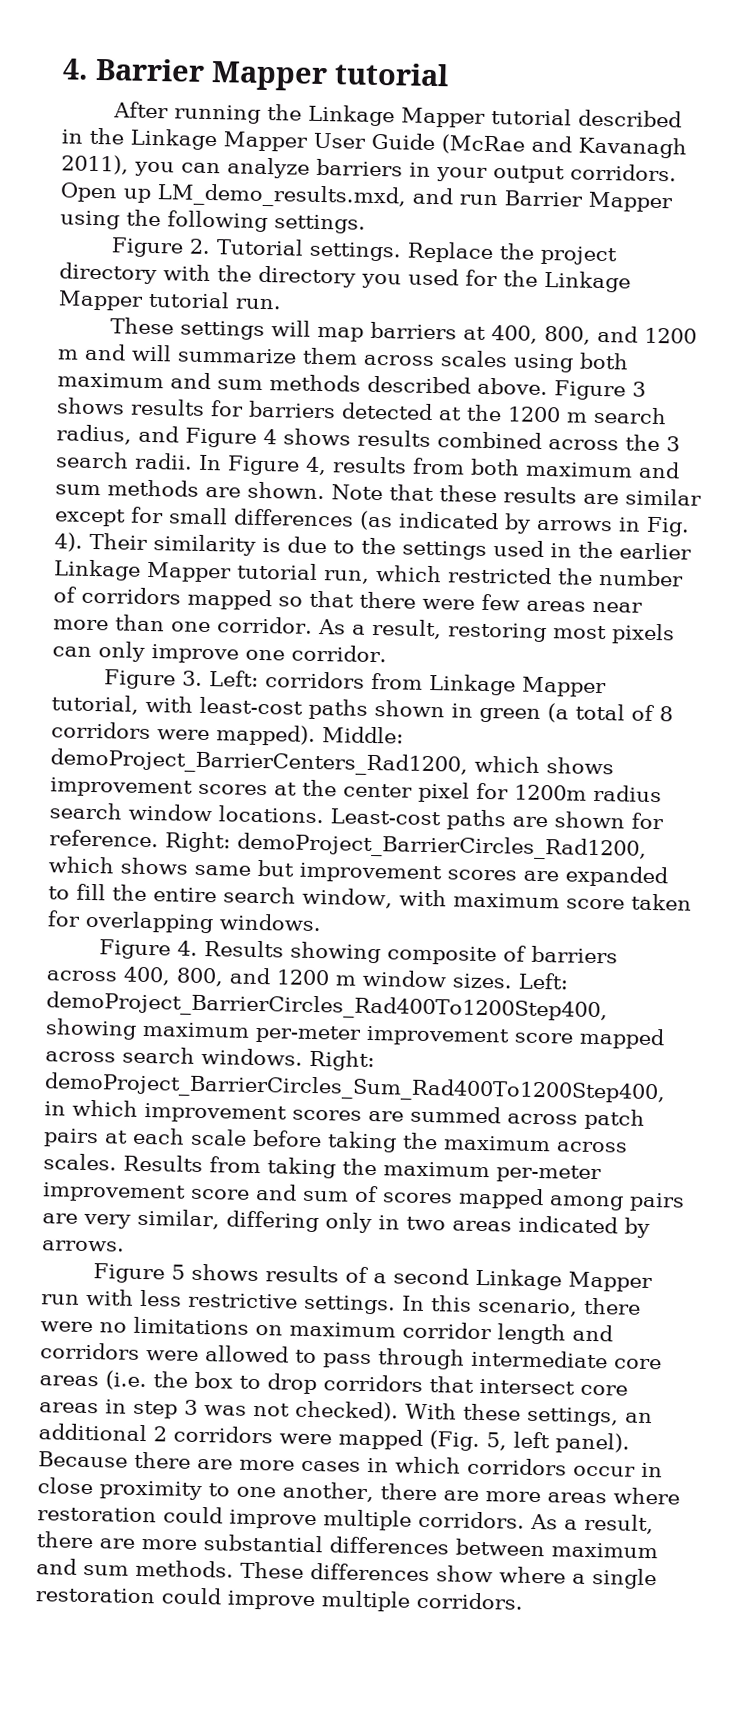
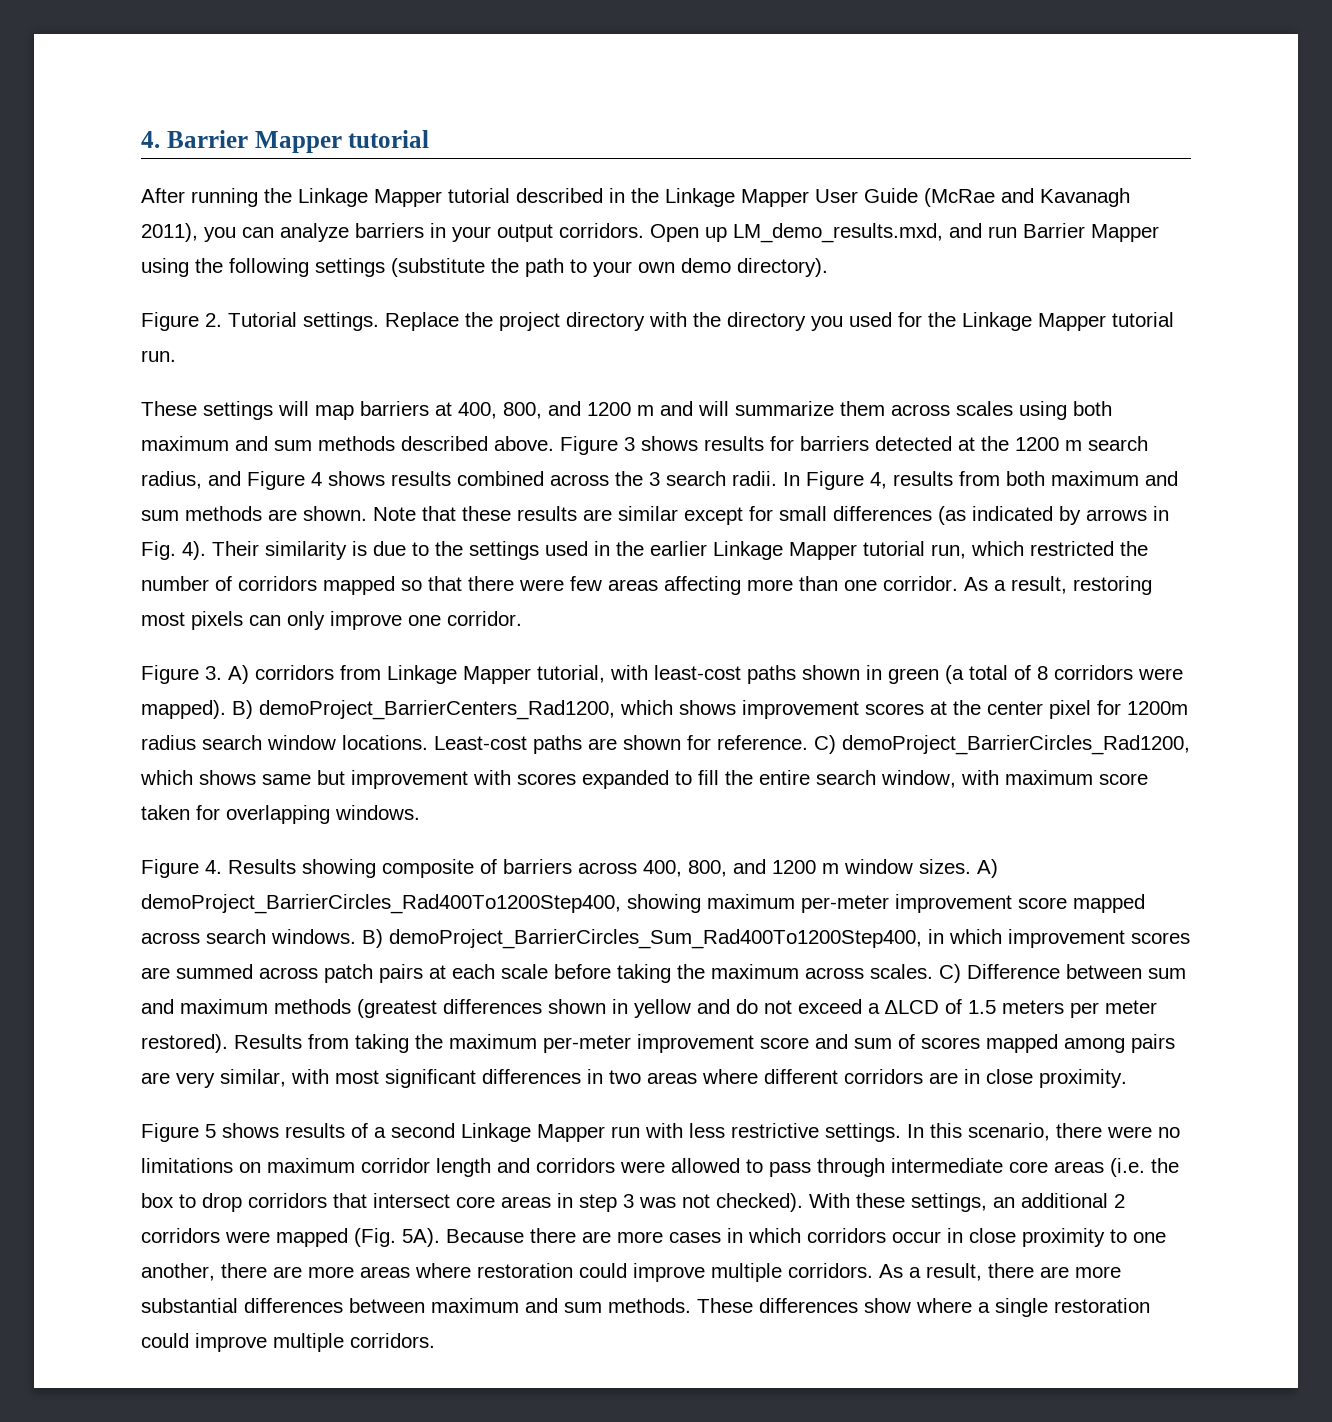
- Open up LM_demo_results.mxd, and run Barrier Mapper using the following settings.
+ Open up LM_demo_results.mxd, and run Barrier Mapper using the following settings (substitute the path to your own demo directory).
- Their similarity is due to the settings used in the earlier Linkage Mapper tutorial run, which restricted the number of corridors mapped so that there were few areas near more than one corridor.
+ Their similarity is due to the settings used in the earlier Linkage Mapper tutorial run, which restricted the number of corridors mapped so that there were few areas affecting more than one corridor.
- Figure 3. Left: corridors from Linkage Mapper tutorial, with least-cost paths shown in green (a total of 8 corridors were mapped).
+ Figure 3. A) corridors from Linkage Mapper tutorial, with least-cost paths shown in green (a total of 8 corridors were mapped).
- Middle: demoProject_BarrierCenters_Rad1200, which shows improvement scores at the center pixel for 1200m radius search window locations.
+ B) demoProject_BarrierCenters_Rad1200, which shows improvement scores at the center pixel for 1200m radius search window locations.
- Right: demoProject_BarrierCircles_Rad1200, which shows same but improvement scores are expanded to fill the entire search window, with maximum score taken for overlapping windows.
+ C) demoProject_BarrierCircles_Rad1200, which shows same but improvement with scores expanded to fill the entire search window, with maximum score taken for overlapping windows.
- Left: demoProject_BarrierCircles_Rad400To1200Step400, showing maximum per-meter improvement score mapped across search windows.
+ A) demoProject_BarrierCircles_Rad400To1200Step400, showing maximum per-meter improvement score mapped across search windows.
- Right: demoProject_BarrierCircles_Sum_Rad400To1200Step400, in which improvement scores are summed across patch pairs at each scale before taking the maximum across scales.
+ B) demoProject_BarrierCircles_Sum_Rad400To1200Step400, in which improvement scores are summed across patch pairs at each scale before taking the maximum across scales.
+ C) Difference between sum and maximum methods (greatest differences shown in yellow and do not exceed a ∆LCD of 1.5 meters per meter restored).
- Results from taking the maximum per-meter improvement score and sum of scores mapped among pairs are very similar, differing only in two areas indicated by arrows.
+ Results from taking the maximum per-meter improvement score and sum of scores mapped among pairs are very similar, with most significant differences in two areas where different corridors are in close proximity.
- With these settings, an additional 2 corridors were mapped (Fig. 5, left panel).
+ With these settings, an additional 2 corridors were mapped (Fig. 5A).

